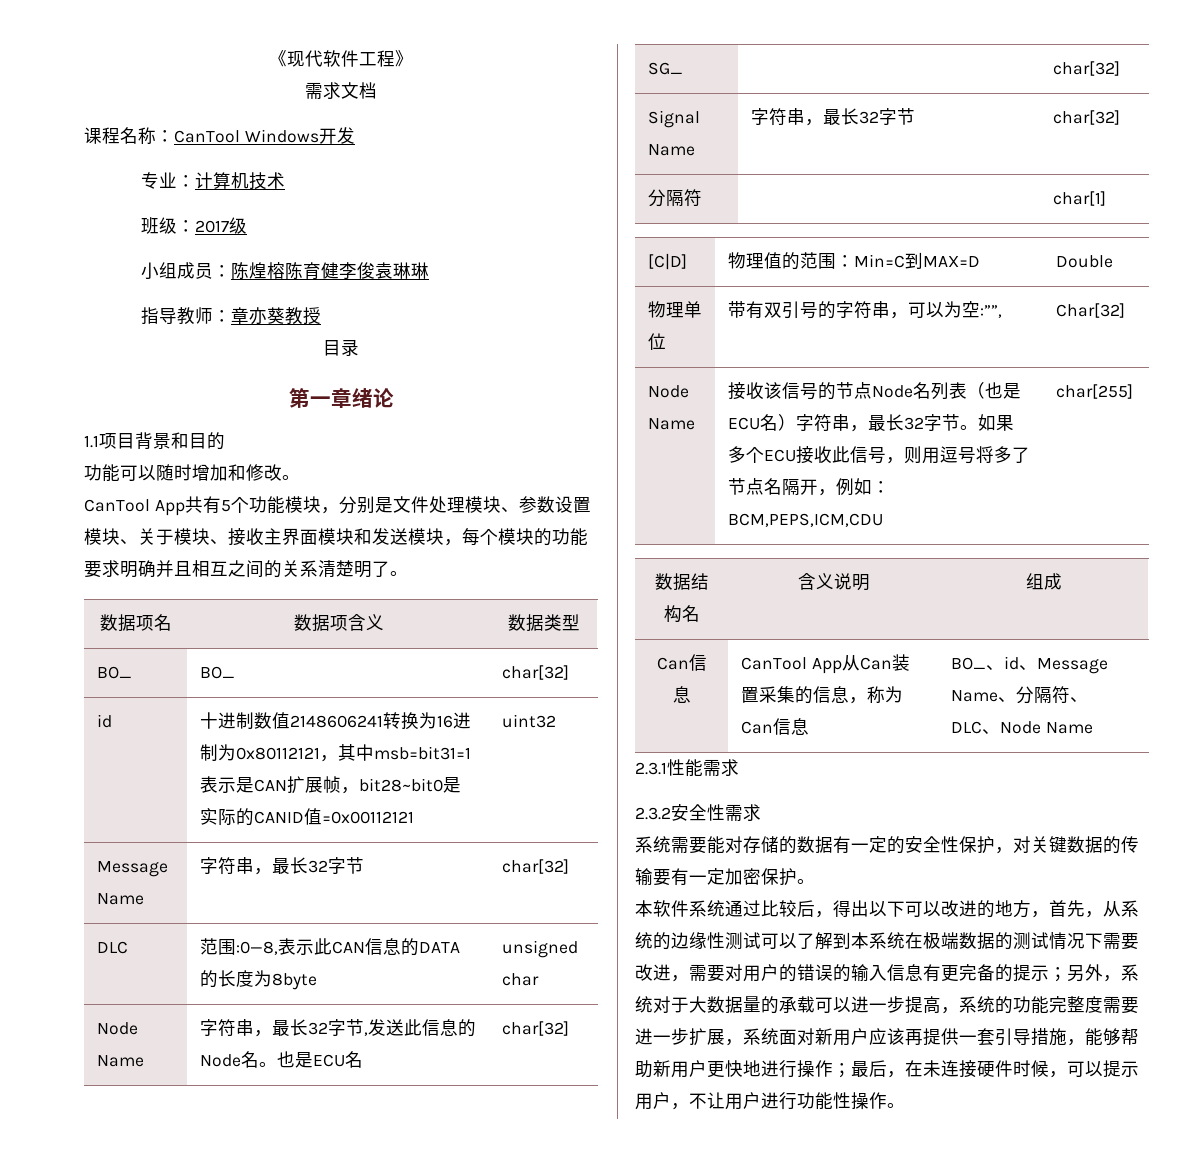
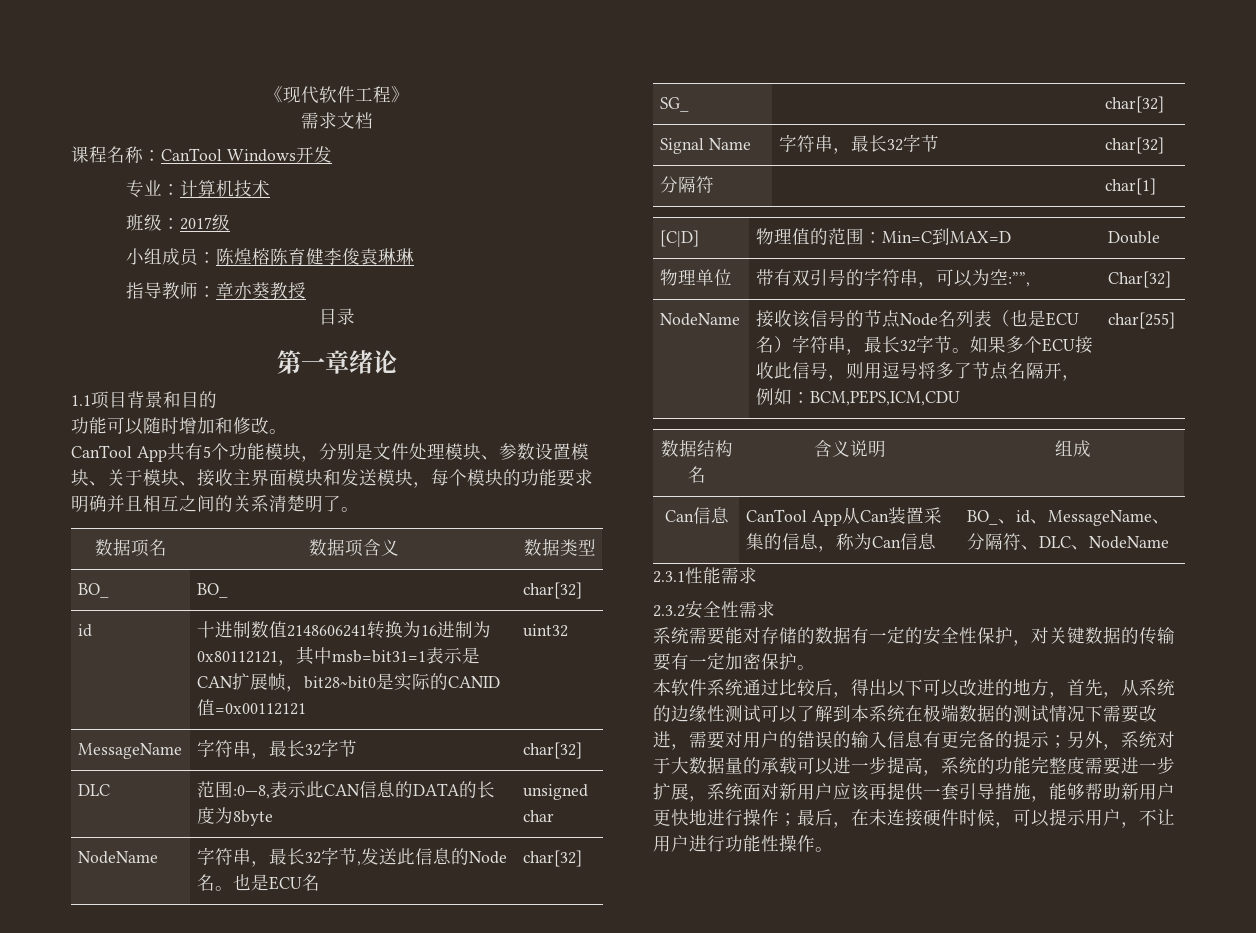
- Message Name | 字符串，最长32字节 | char[32]
+ MessageName | 字符串，最长32字节 | char[32]
- Node Name | 字符串，最长32字节,发送此信息的Node名。也是ECU名 | char[32]
+ NodeName | 字符串，最长32字节,发送此信息的Node名。也是ECU名 | char[32]
- Node Name | 接收该信号的节点Node名列表（也是ECU名）字符串，最长32字节。如果多个ECU接收此信号，则用逗号将多了节点名隔开，例如：BCM,PEPS,ICM,CDU | char[255]
+ NodeName | 接收该信号的节点Node名列表（也是ECU名）字符串，最长32字节。如果多个ECU接收此信号，则用逗号将多了节点名隔开，例如：BCM,PEPS,ICM,CDU | char[255]
- Can信息 | CanTool App从Can装置采集的信息，称为Can信息 | BO_、id、Message Name、分隔符、DLC、Node Name
+ Can信息 | CanTool App从Can装置采集的信息，称为Can信息 | BO_、id、MessageName、分隔符、DLC、NodeName

